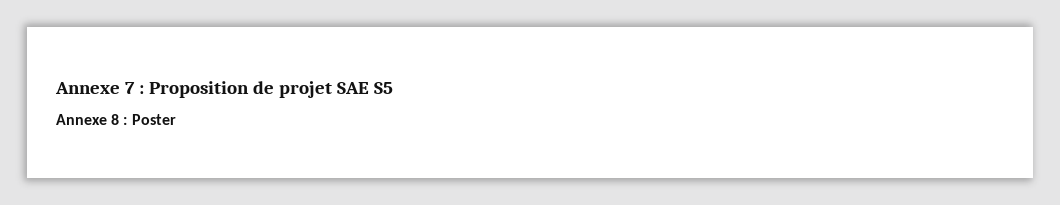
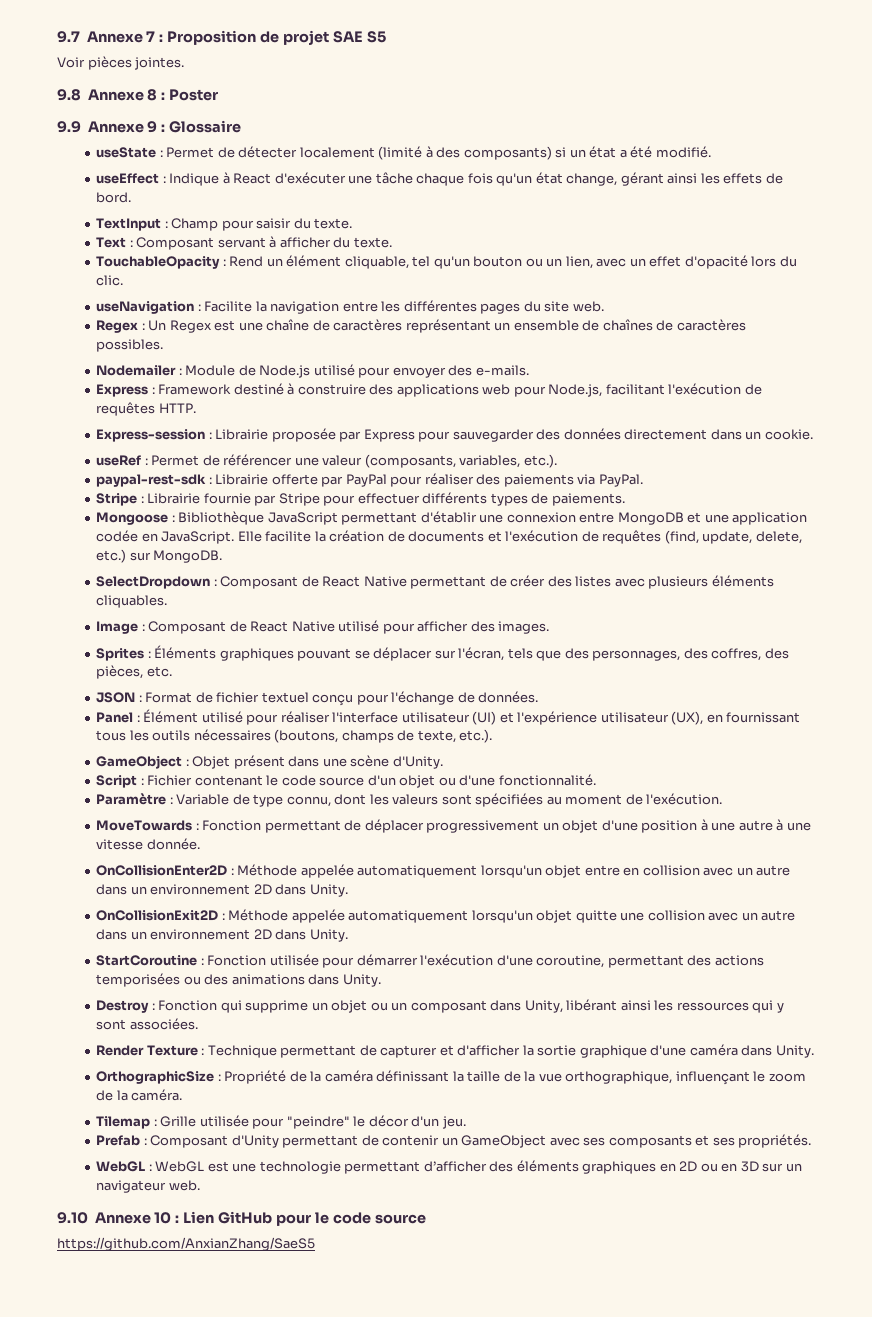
- Annexe 7 : Proposition de projet SAE S5
+ 9.7 Annexe 7 : Proposition de projet SAE S5
- Annexe 8 : Poster
+ Voir pièces jointes.
+ 9.8 Annexe 8 : Poster
+ 9.9 Annexe 9 : Glossaire
+ useState : Permet de détecter localement (limité à des composants) si un état a été modifié.
+ useEffect : Indique à React d'exécuter une tâche chaque fois qu'un état change, gérant ainsi les effets de bord.
+ TextInput : Champ pour saisir du texte.
+ Text : Composant servant à afficher du texte.
+ TouchableOpacity : Rend un élément cliquable, tel qu'un bouton ou un lien, avec un effet d'opacité lors du clic.
+ useNavigation : Facilite la navigation entre les différentes pages du site web.
+ Regex : Un Regex est une chaîne de caractères représentant un ensemble de chaînes de caractères possibles.
+ Nodemailer : Module de Node.js utilisé pour envoyer des e-mails.
+ Express : Framework destiné à construire des applications web pour Node.js, facilitant l'exécution de requêtes HTTP.
+ Express-session : Librairie proposée par Express pour sauvegarder des données directement dans un cookie.
+ useRef : Permet de référencer une valeur (composants, variables, etc.).
+ paypal-rest-sdk : Librairie offerte par PayPal pour réaliser des paiements via PayPal.
+ Stripe : Librairie fournie par Stripe pour effectuer différents types de paiements.
+ Mongoose : Bibliothèque JavaScript permettant d'établir une connexion entre MongoDB et une application codée en JavaScript. Elle facilite la création de documents et l'exécution de requêtes (find, update, delete, etc.) sur MongoDB.
+ SelectDropdown : Composant de React Native permettant de créer des listes avec plusieurs éléments cliquables.
+ Image : Composant de React Native utilisé pour afficher des images.
+ Sprites : Éléments graphiques pouvant se déplacer sur l'écran, tels que des personnages, des coffres, des pièces, etc.
+ JSON : Format de fichier textuel conçu pour l'échange de données.
+ Panel : Élément utilisé pour réaliser l'interface utilisateur (UI) et l'expérience utilisateur (UX), en fournissant tous les outils nécessaires (boutons, champs de texte, etc.).
+ GameObject : Objet présent dans une scène d'Unity.
+ Script : Fichier contenant le code source d'un objet ou d'une fonctionnalité.
+ Paramètre : Variable de type connu, dont les valeurs sont spécifiées au moment de l'exécution.
+ MoveTowards : Fonction permettant de déplacer progressivement un objet d'une position à une autre à une vitesse donnée.
+ OnCollisionEnter2D : Méthode appelée automatiquement lorsqu'un objet entre en collision avec un autre dans un environnement 2D dans Unity.
+ OnCollisionExit2D : Méthode appelée automatiquement lorsqu'un objet quitte une collision avec un autre dans un environnement 2D dans Unity.
+ StartCoroutine : Fonction utilisée pour démarrer l'exécution d'une coroutine, permettant des actions temporisées ou des animations dans Unity.
+ Destroy : Fonction qui supprime un objet ou un composant dans Unity, libérant ainsi les ressources qui y sont associées.
+ Render Texture : Technique permettant de capturer et d'afficher la sortie graphique d'une caméra dans Unity.
+ OrthographicSize : Propriété de la caméra définissant la taille de la vue orthographique, influençant le zoom de la caméra.
+ Tilemap : Grille utilisée pour "peindre" le décor d'un jeu.
+ Prefab : Composant d'Unity permettant de contenir un GameObject avec ses composants et ses propriétés.
+ WebGL : WebGL est une technologie permettant d’afficher des éléments graphiques en 2D ou en 3D sur un navigateur web.
+ 9.10 Annexe 10 : Lien GitHub pour le code source
+ https://github.com/AnxianZhang/SaeS5

